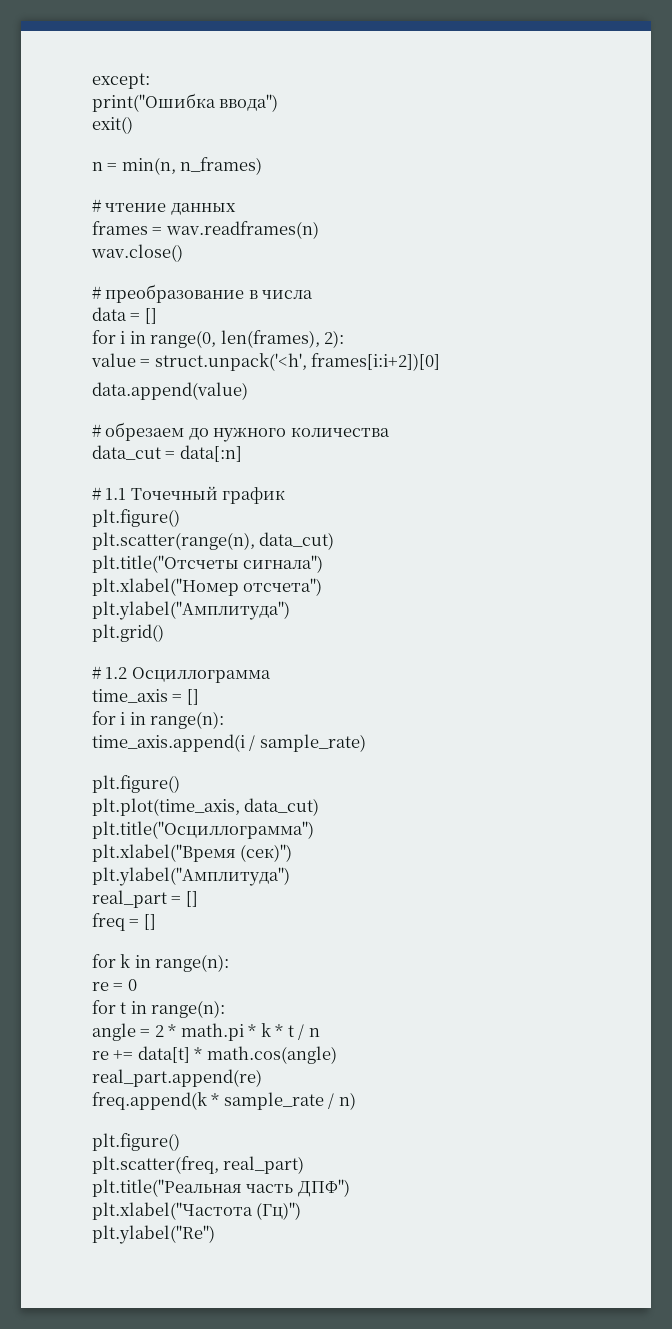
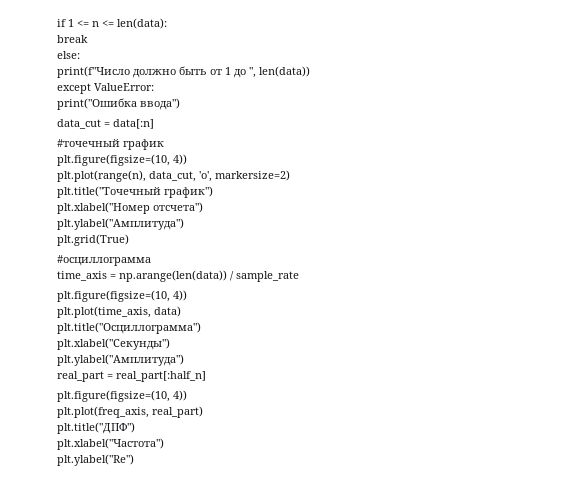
- except:
+ if 1 <= n <= len(data):
+ break
+ else:
+ print(f"Число должно быть от 1 до ", len(data))
+ except ValueError:
  print("Ошибка ввода")
- exit()
- n = min(n, n_frames)
- # чтение данных
- frames = wav.readframes(n)
- wav.close()
- # преобразование в числа
- data = []
- for i in range(0, len(frames), 2):
- value = struct.unpack('<h', frames[i:i+2])[0]
- data.append(value)
- # обрезаем до нужного количества
  data_cut = data[:n]
- # 1.1 Точечный график
- plt.figure()
- plt.scatter(range(n), data_cut)
- plt.title("Отсчеты сигнала")
+ #точечный график
+ plt.figure(figsize=(10, 4))
+ plt.plot(range(n), data_cut, 'o', markersize=2)
+ plt.title("Точечный график")
  plt.xlabel("Номер отсчета")
  plt.ylabel("Амплитуда")
- plt.grid()
- # 1.2 Осциллограмма
- time_axis = []
- for i in range(n):
- time_axis.append(i / sample_rate)
- plt.figure()
+ plt.grid(True)
+ #осциллограмма
+ time_axis = np.arange(len(data)) / sample_rate
+ plt.figure(figsize=(10, 4))
- plt.plot(time_axis, data_cut)
+ plt.plot(time_axis, data)
- plt.xlabel("Время (сек)")
+ plt.xlabel("Секунды")
- real_part = []
- freq = []
- for k in range(n):
- re = 0
- for t in range(n):
- angle = 2 * math.pi * k * t / n
- re += data[t] * math.cos(angle)
- real_part.append(re)
- freq.append(k * sample_rate / n)
- plt.figure()
- plt.scatter(freq, real_part)
- plt.title("Реальная часть ДПФ")
- plt.xlabel("Частота (Гц)")
+ real_part = real_part[:half_n]
+ plt.figure(figsize=(10, 4))
+ plt.plot(freq_axis, real_part)
+ plt.title("ДПФ")
+ plt.xlabel("Частота")

